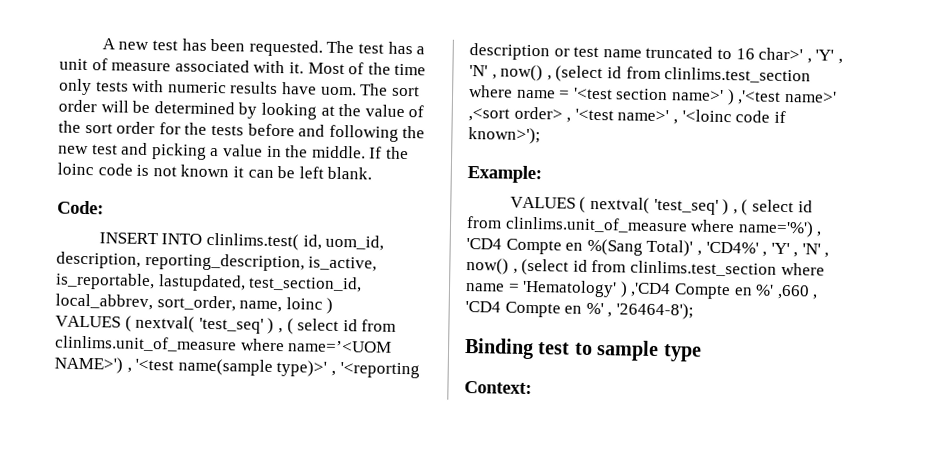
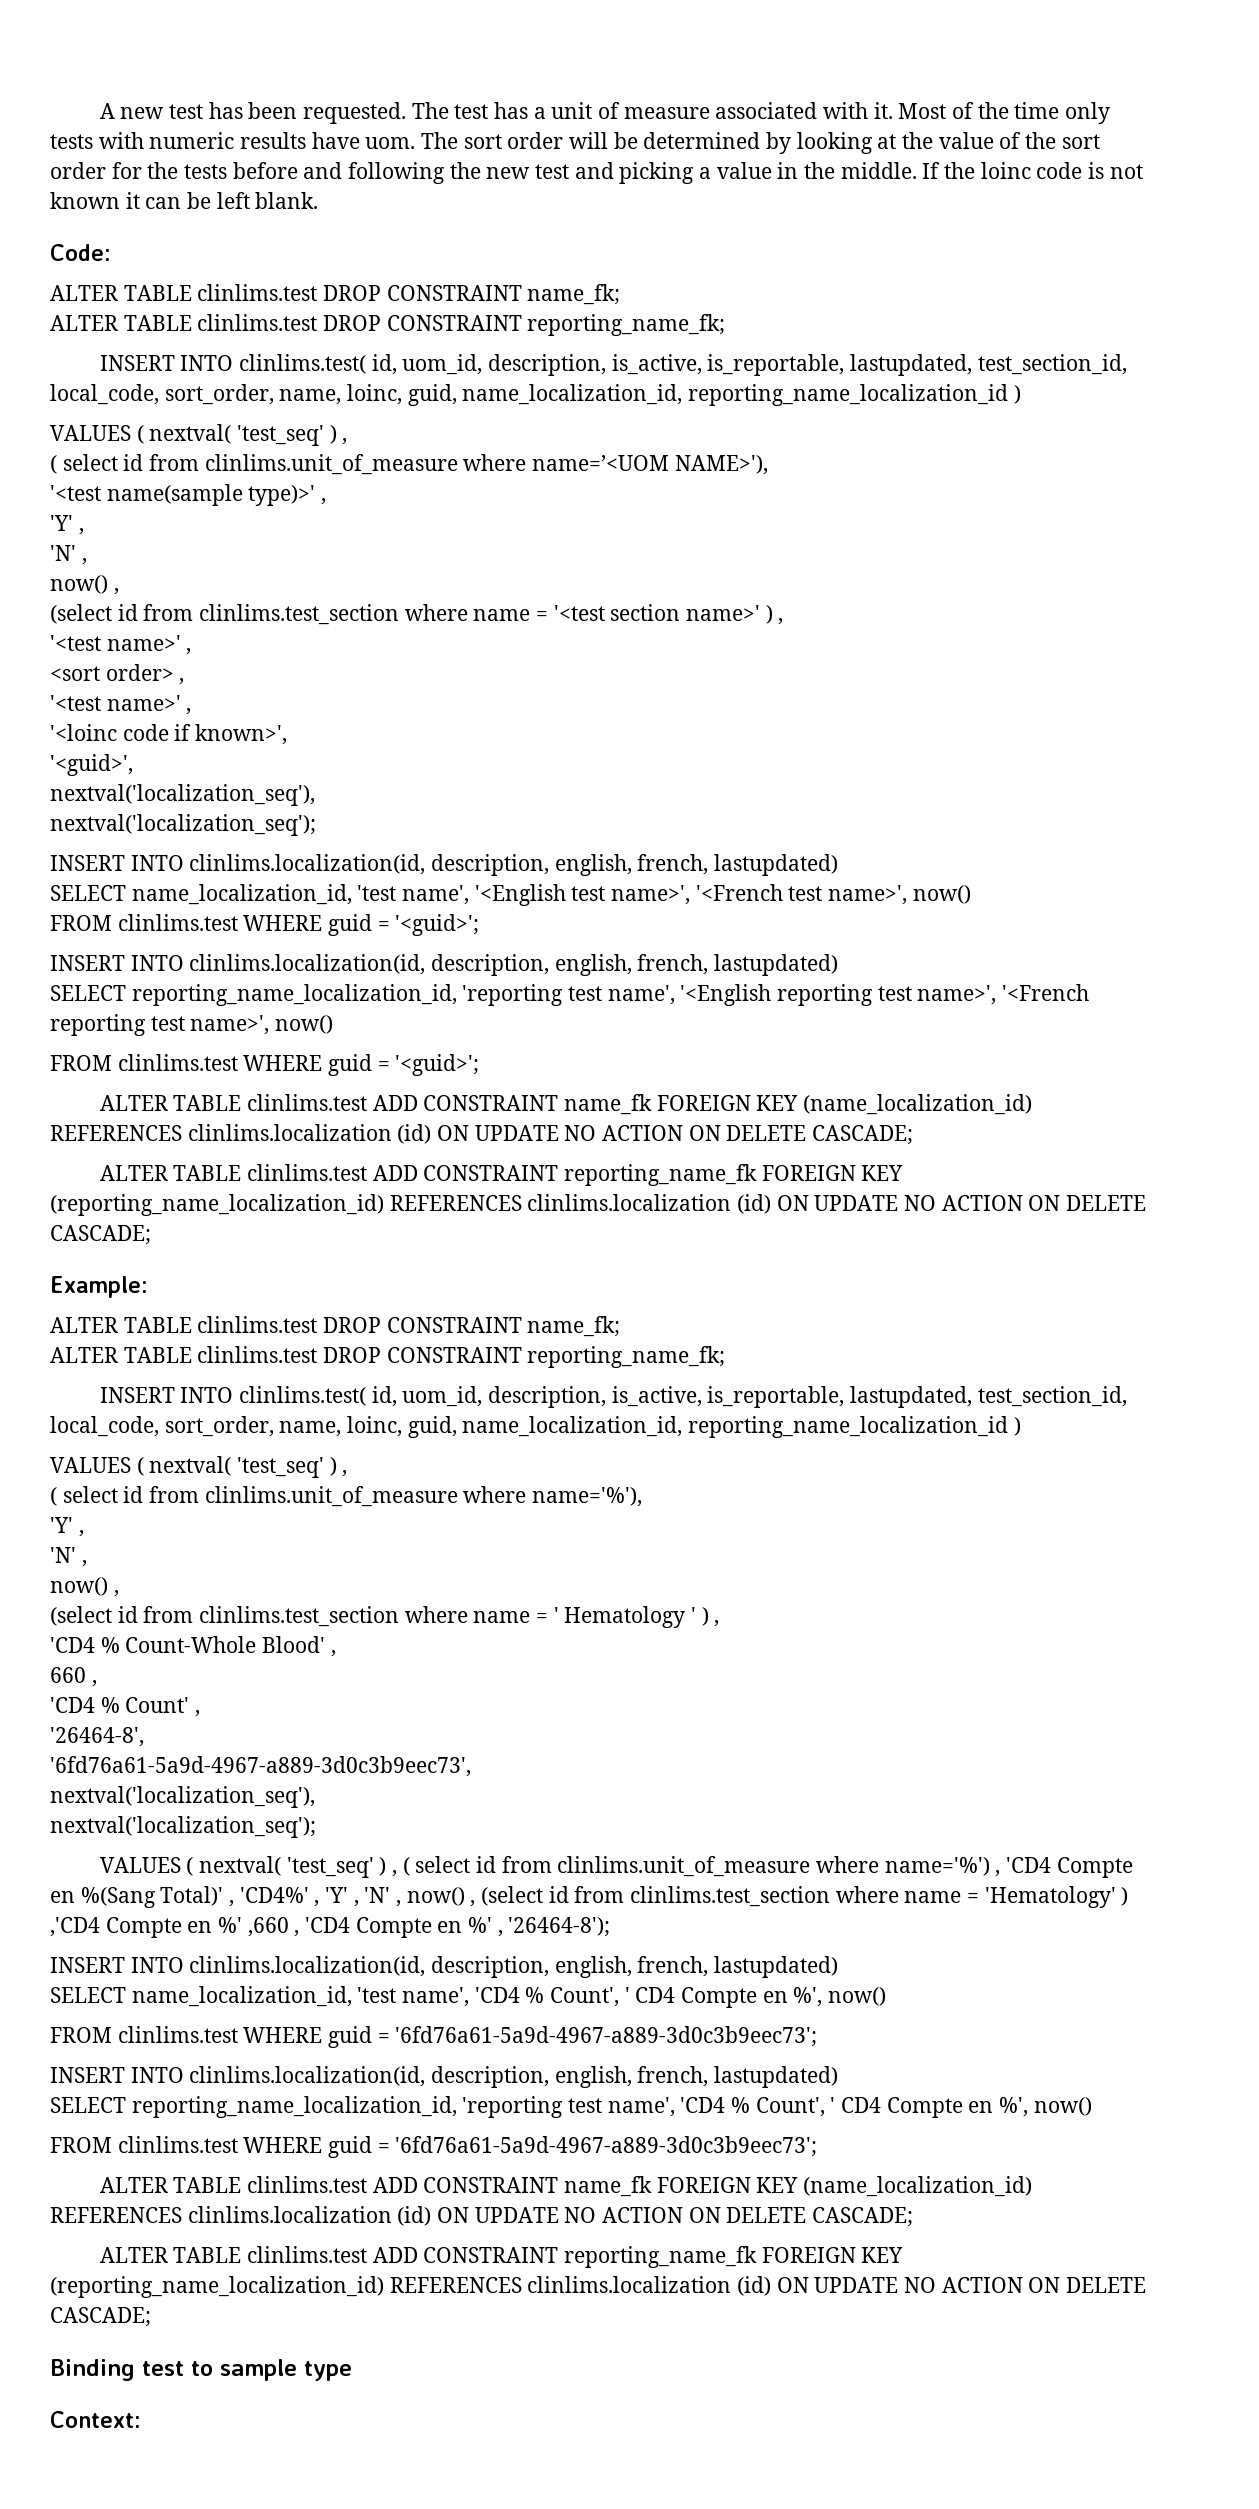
  Code:
- INSERT INTO clinlims.test( id, uom_id, description, reporting_description, is_active, is_reportable, lastupdated, test_section_id, local_abbrev, sort_order, name, loinc )
- VALUES ( nextval( 'test_seq' ) , ( select id from clinlims.unit_of_measure where name=’<UOM NAME>') , '<test name(sample type)>' , '<reporting description or test name truncated to 16 char>' , 'Y' , 'N' , now() , (select id from clinlims.test_section where name = '<test section name>' ) ,'<test name>' ,<sort order> , '<test name>' , '<loinc code if known>');
+ ALTER TABLE clinlims.test DROP CONSTRAINT name_fk;
+ ALTER TABLE clinlims.test DROP CONSTRAINT reporting_name_fk;
+ INSERT INTO clinlims.test( id, uom_id, description, is_active, is_reportable, lastupdated, test_section_id, local_code, sort_order, name, loinc, guid, name_localization_id, reporting_name_localization_id )
+ VALUES ( nextval( 'test_seq' ) ,
+ ( select id from clinlims.unit_of_measure where name=’<UOM NAME>'),
+ '<test name(sample type)>' ,
+ 'Y' ,
+ 'N' ,
+ now() ,
+ (select id from clinlims.test_section where name = '<test section name>' ) ,
+ '<test name>' ,
+ <sort order> ,
+ '<test name>' ,
+ '<loinc code if known>',
+ '<guid>',
+ nextval('localization_seq'),
+ nextval('localization_seq');
+ INSERT INTO clinlims.localization(id, description, english, french, lastupdated)
+ SELECT name_localization_id, 'test name', '<English test name>', '<French test name>', now()
+ FROM clinlims.test WHERE guid = '<guid>';
+ INSERT INTO clinlims.localization(id, description, english, french, lastupdated)
+ SELECT reporting_name_localization_id, 'reporting test name', '<English reporting test name>', '<French reporting test name>', now()
+ FROM clinlims.test WHERE guid = '<guid>';
+ ALTER TABLE clinlims.test ADD CONSTRAINT name_fk FOREIGN KEY (name_localization_id) REFERENCES clinlims.localization (id) ON UPDATE NO ACTION ON DELETE CASCADE;
+ ALTER TABLE clinlims.test ADD CONSTRAINT reporting_name_fk FOREIGN KEY (reporting_name_localization_id) REFERENCES clinlims.localization (id) ON UPDATE NO ACTION ON DELETE CASCADE;
  Example:
+ ALTER TABLE clinlims.test DROP CONSTRAINT name_fk;
+ ALTER TABLE clinlims.test DROP CONSTRAINT reporting_name_fk;
+ INSERT INTO clinlims.test( id, uom_id, description, is_active, is_reportable, lastupdated, test_section_id, local_code, sort_order, name, loinc, guid, name_localization_id, reporting_name_localization_id )
+ VALUES ( nextval( 'test_seq' ) ,
+ ( select id from clinlims.unit_of_measure where name='%'),
+ 'Y' ,
+ 'N' ,
+ now() ,
+ (select id from clinlims.test_section where name = ' Hematology ' ) ,
+ 'CD4 % Count-Whole Blood' ,
+ 660 ,
+ 'CD4 % Count' ,
+ '26464-8',
+ '6fd76a61-5a9d-4967-a889-3d0c3b9eec73',
+ nextval('localization_seq'),
+ nextval('localization_seq');
  VALUES ( nextval( 'test_seq' ) , ( select id from clinlims.unit_of_measure where name='%') , 'CD4 Compte en %(Sang Total)' , 'CD4%' , 'Y' , 'N' , now() , (select id from clinlims.test_section where name = 'Hematology' ) ,'CD4 Compte en %' ,660 , 'CD4 Compte en %' , '26464-8');
+ INSERT INTO clinlims.localization(id, description, english, french, lastupdated)
+ SELECT name_localization_id, 'test name', 'CD4 % Count', ' CD4 Compte en %', now()
+ FROM clinlims.test WHERE guid = '6fd76a61-5a9d-4967-a889-3d0c3b9eec73';
+ INSERT INTO clinlims.localization(id, description, english, french, lastupdated)
+ SELECT reporting_name_localization_id, 'reporting test name', 'CD4 % Count', ' CD4 Compte en %', now()
+ FROM clinlims.test WHERE guid = '6fd76a61-5a9d-4967-a889-3d0c3b9eec73';
+ ALTER TABLE clinlims.test ADD CONSTRAINT name_fk FOREIGN KEY (name_localization_id) REFERENCES clinlims.localization (id) ON UPDATE NO ACTION ON DELETE CASCADE;
+ ALTER TABLE clinlims.test ADD CONSTRAINT reporting_name_fk FOREIGN KEY (reporting_name_localization_id) REFERENCES clinlims.localization (id) ON UPDATE NO ACTION ON DELETE CASCADE;

